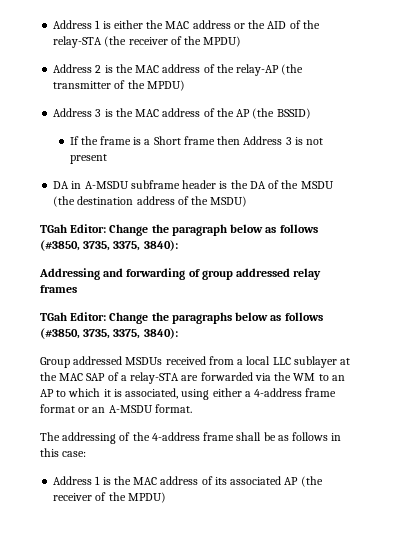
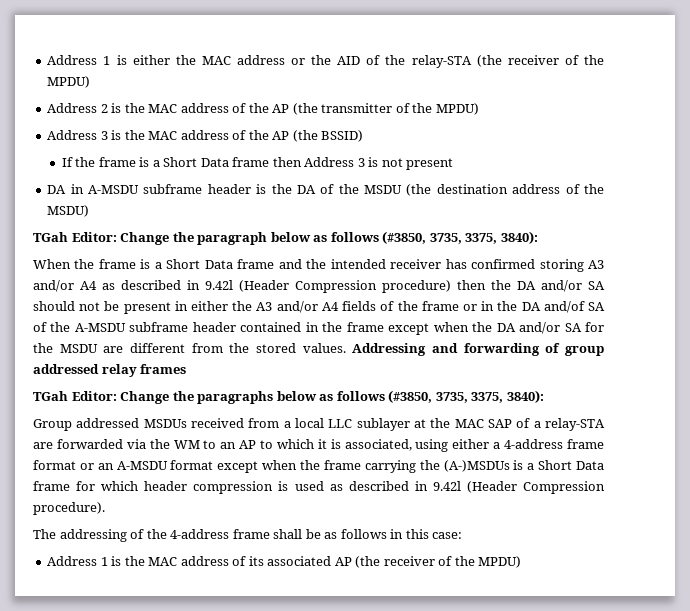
- Address 2 is the MAC address of the relay-AP (the transmitter of the MPDU)
+ Address 2 is the MAC address of the AP (the transmitter of the MPDU)
- If the frame is a Short frame then Address 3 is not present
+ If the frame is a Short Data frame then Address 3 is not present
+ When the frame is a Short Data frame and the intended receiver has confirmed storing A3 and/or A4 as described in 9.42l (Header Compression procedure) then the DA and/or SA should not be present in either the A3 and/or A4 fields of the frame or in the DA and/of SA of the A-MSDU subframe header contained in the frame except when the DA and/or SA for the MSDU are different from the stored values.
- Group addressed MSDUs received from a local LLC sublayer at the MAC SAP of a relay-STA are forwarded via the WM to an AP to which it is associated, using either a 4-address frame format or an A-MSDU format.
+ Group addressed MSDUs received from a local LLC sublayer at the MAC SAP of a relay-STA are forwarded via the WM to an AP to which it is associated, using either a 4-address frame format or an A-MSDU format except when the frame carrying the (A-)MSDUs is a Short Data frame for which header compression is used as described in 9.42l (Header Compression procedure).

